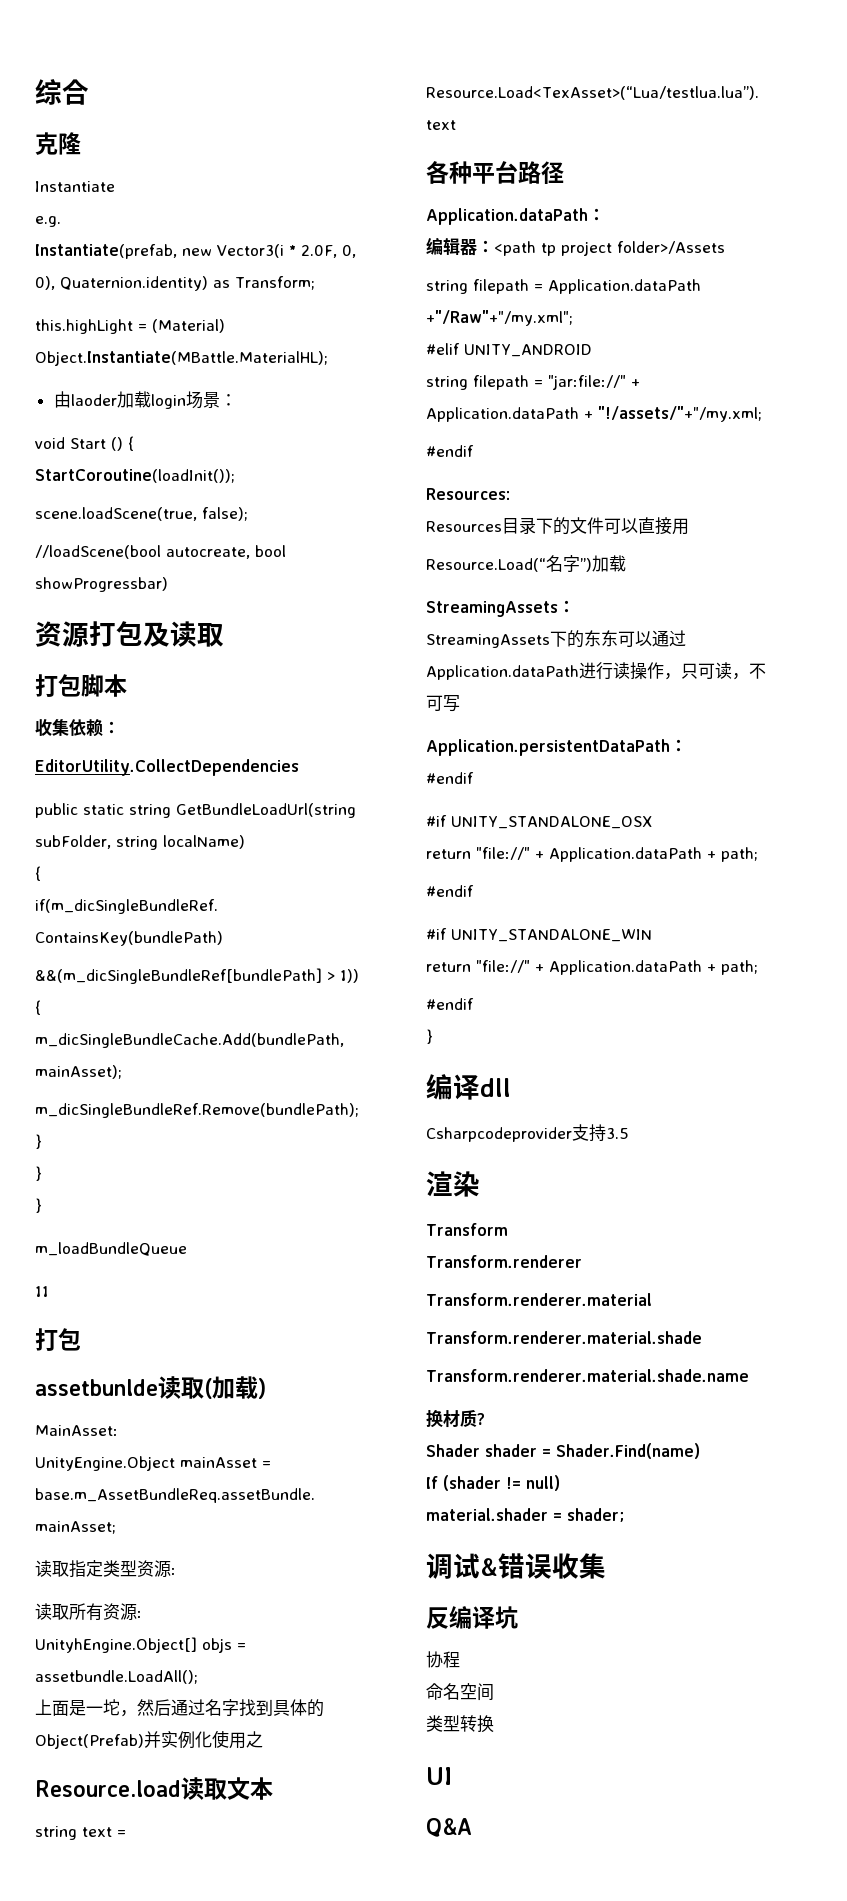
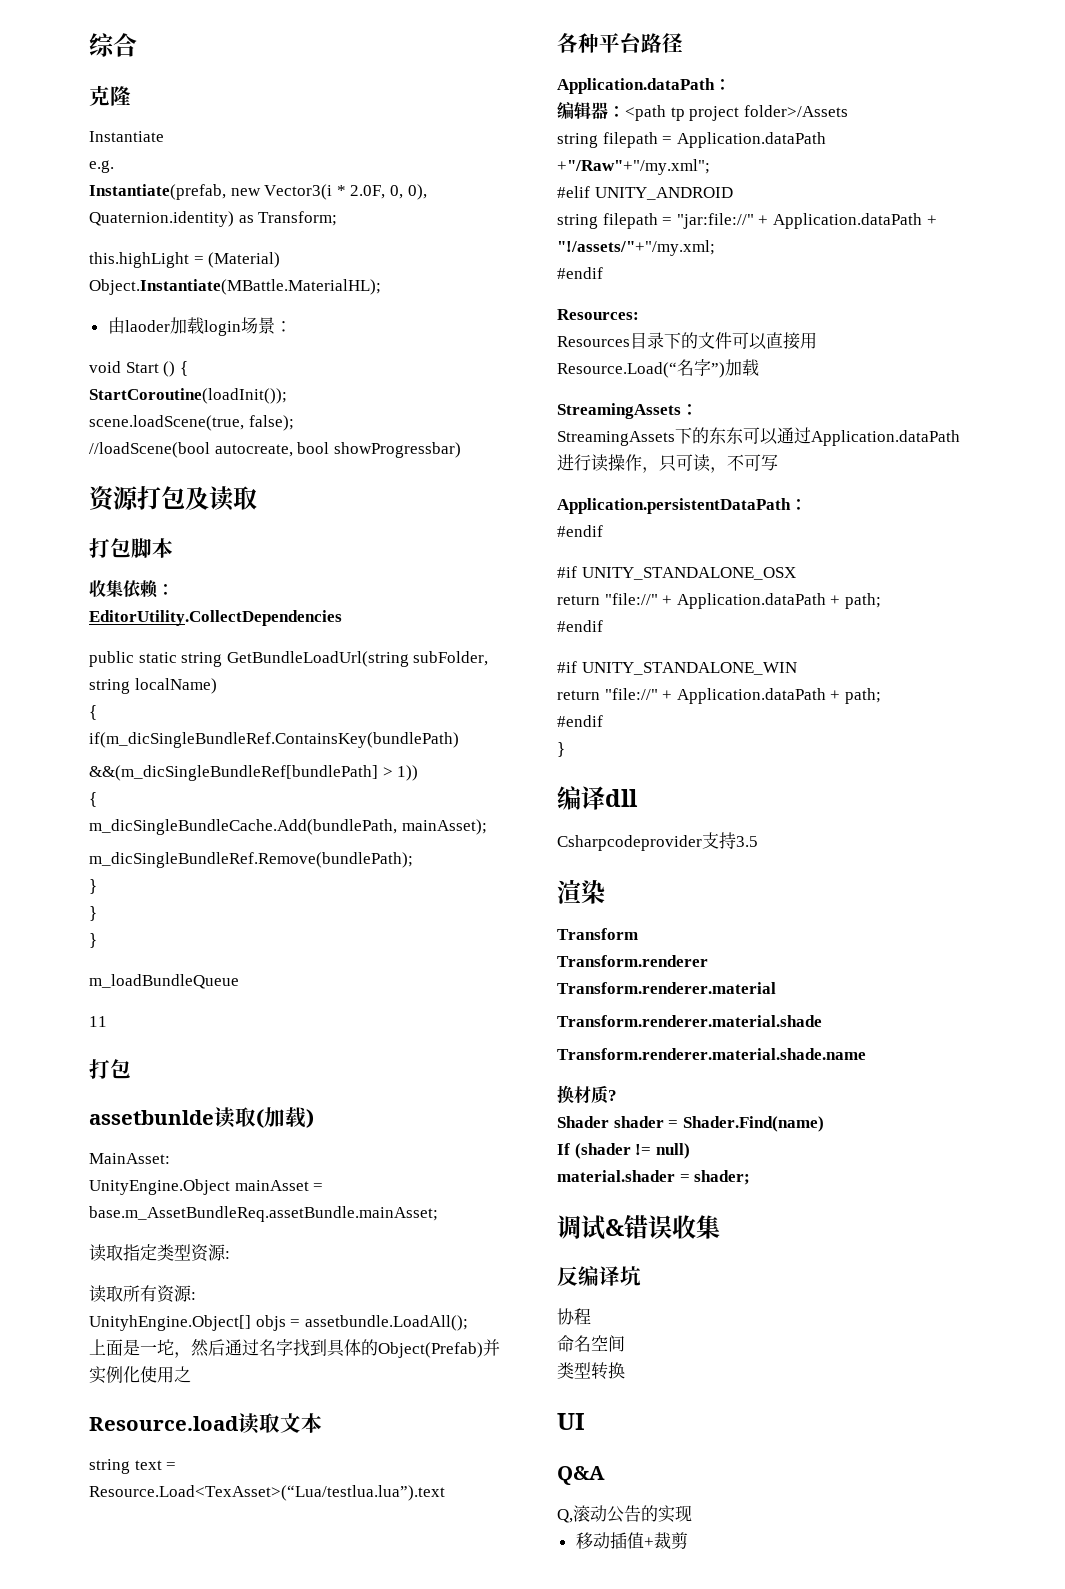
+ Q,滚动公告的实现
+ 移动插值+裁剪

